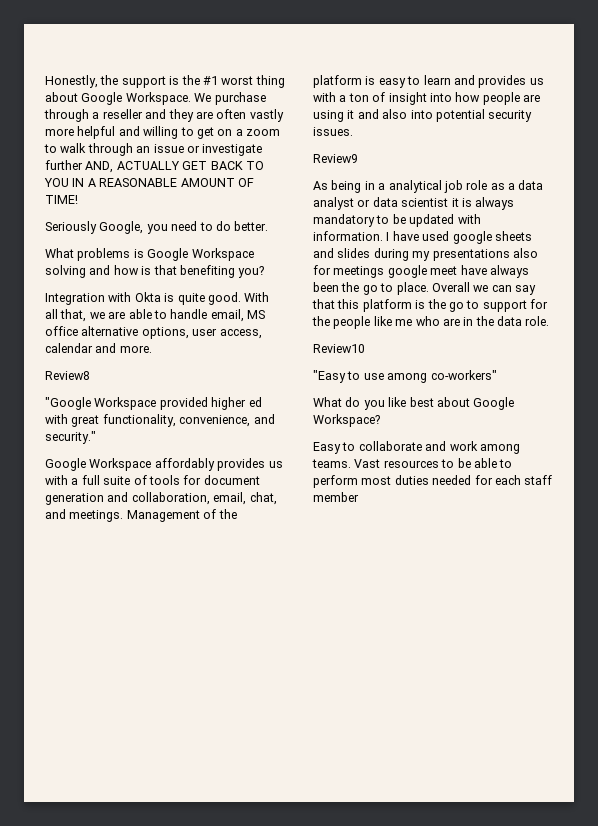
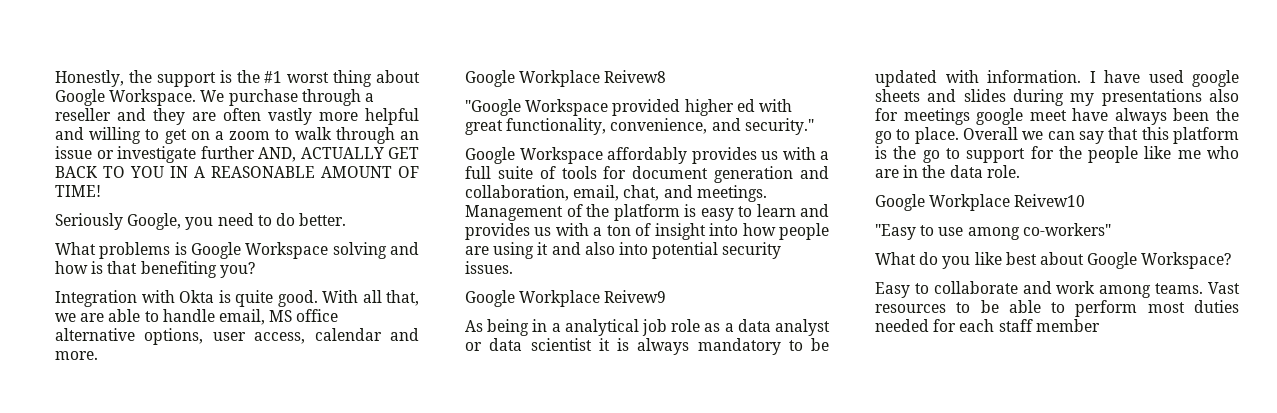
- Review8
+ Google Workplace Reivew8
- Review9
+ Google Workplace Reivew9
- Review10
+ Google Workplace Reivew10

